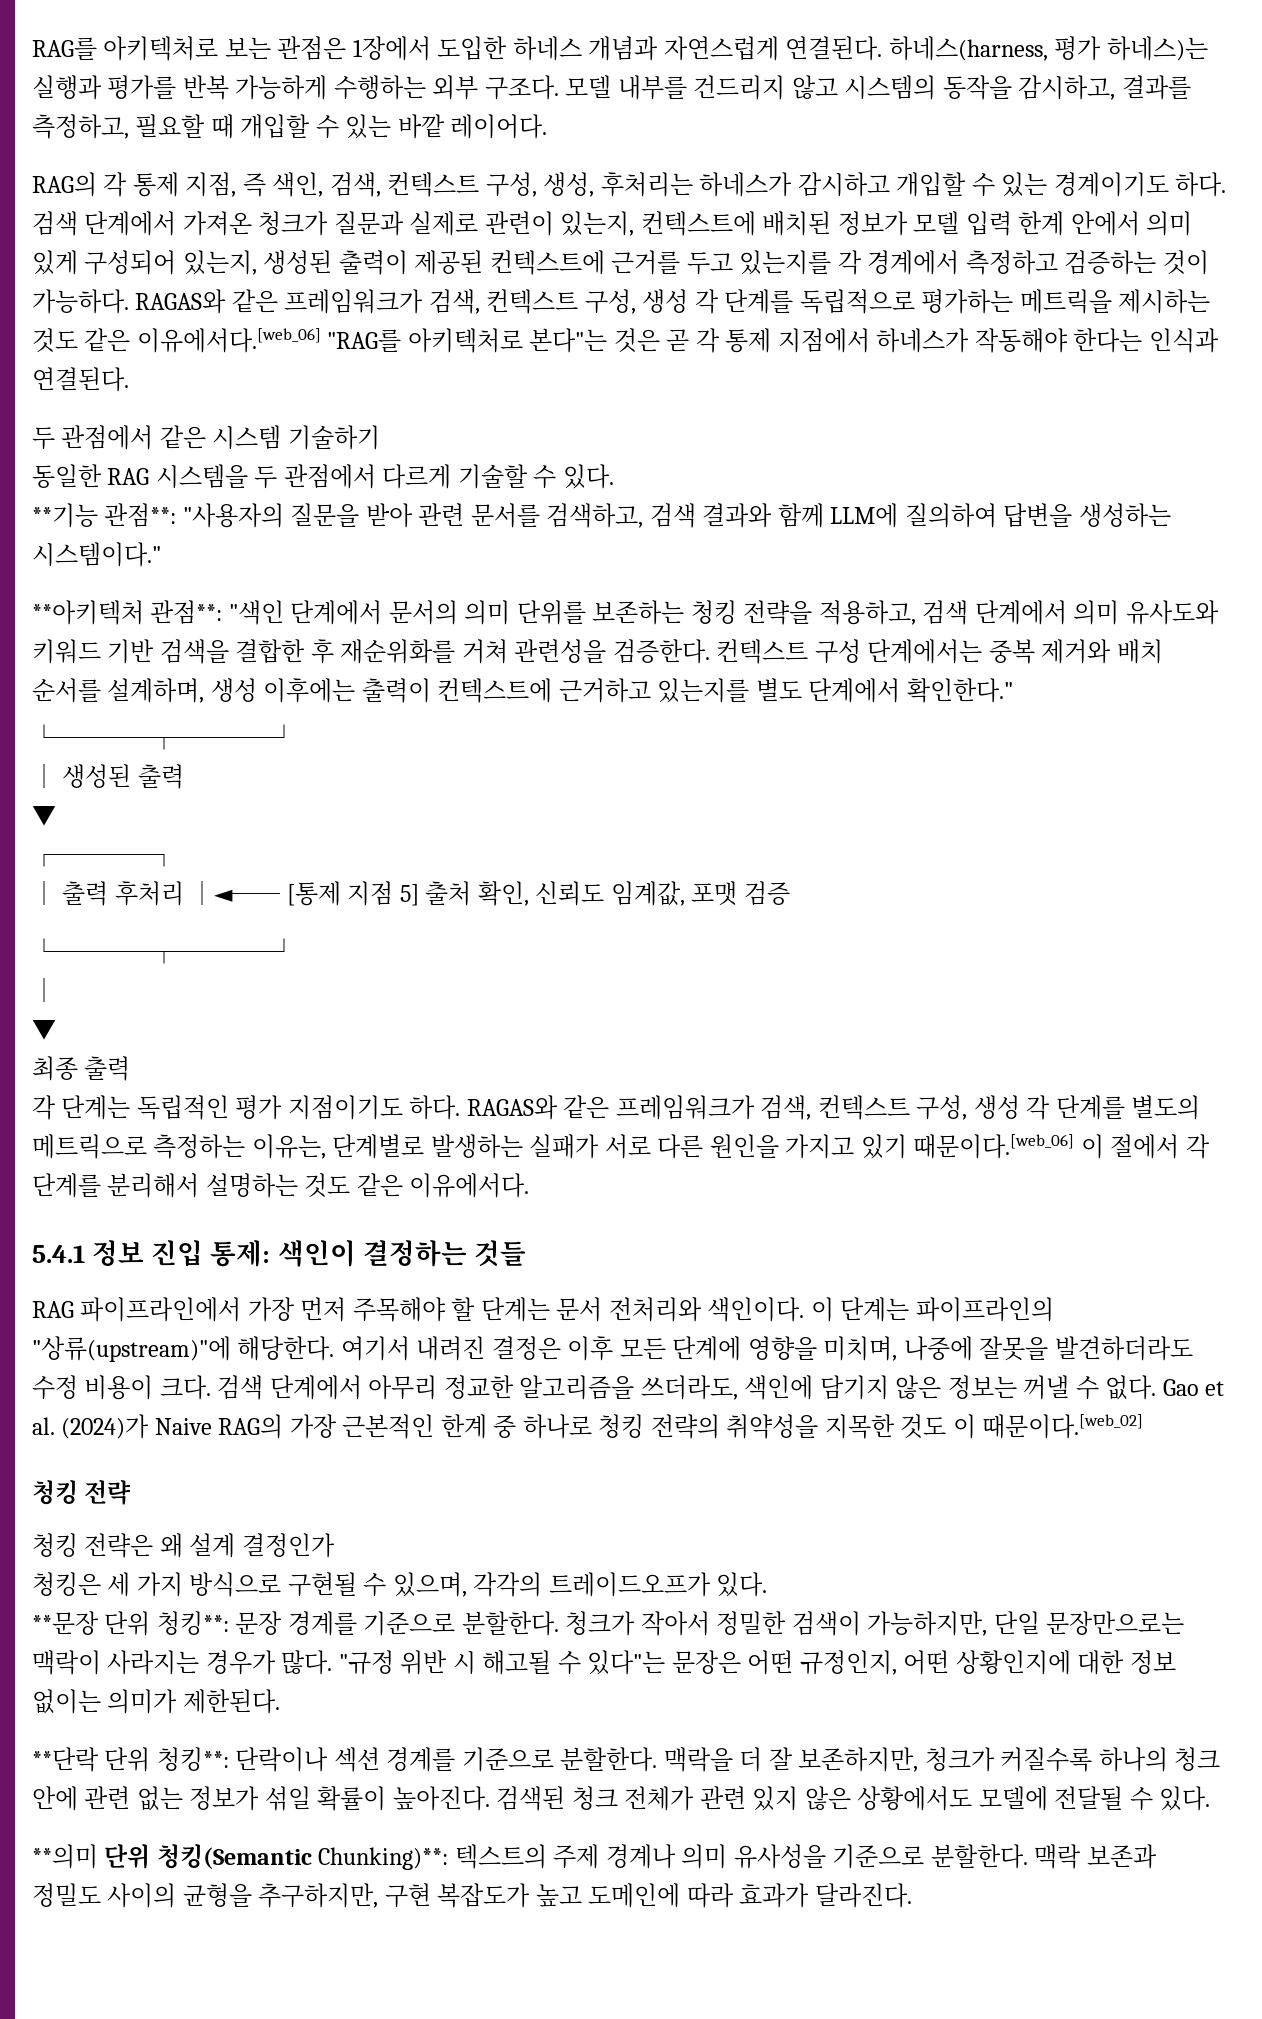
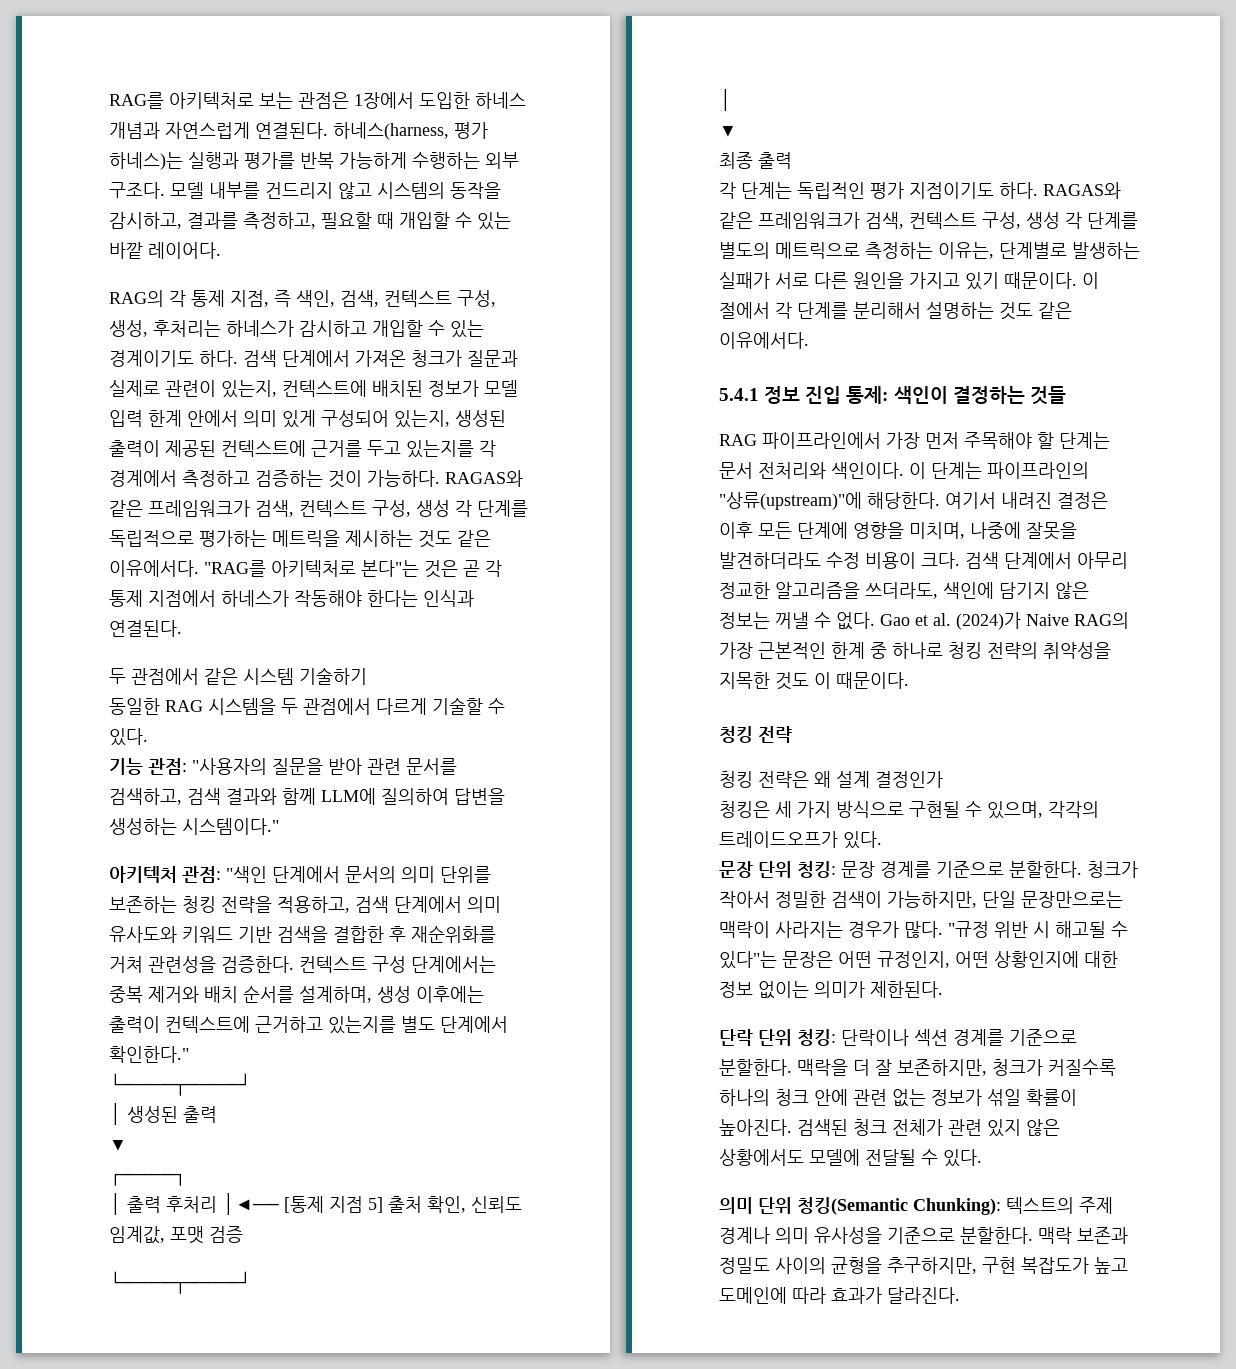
- RAGAS와 같은 프레임워크가 검색, 컨텍스트 구성, 생성 각 단계를 독립적으로 평가하는 메트릭을 제시하는 것도 같은 이유에서다.[web_06] "RAG를 아키텍처로 본다"는 것은 곧 각 통제 지점에서 하네스가 작동해야 한다는 인식과 연결된다.
+ RAGAS와 같은 프레임워크가 검색, 컨텍스트 구성, 생성 각 단계를 독립적으로 평가하는 메트릭을 제시하는 것도 같은 이유에서다. "RAG를 아키텍처로 본다"는 것은 곧 각 통제 지점에서 하네스가 작동해야 한다는 인식과 연결된다.
- **기능 관점**: "사용자의 질문을 받아 관련 문서를 검색하고, 검색 결과와 함께 LLM에 질의하여 답변을 생성하는 시스템이다."
+ 기능 관점: "사용자의 질문을 받아 관련 문서를 검색하고, 검색 결과와 함께 LLM에 질의하여 답변을 생성하는 시스템이다."
- **아키텍처 관점**: "색인 단계에서 문서의 의미 단위를 보존하는 청킹 전략을 적용하고, 검색 단계에서 의미 유사도와 키워드 기반 검색을 결합한 후 재순위화를 거쳐 관련성을 검증한다.
+ 아키텍처 관점: "색인 단계에서 문서의 의미 단위를 보존하는 청킹 전략을 적용하고, 검색 단계에서 의미 유사도와 키워드 기반 검색을 결합한 후 재순위화를 거쳐 관련성을 검증한다.
- RAGAS와 같은 프레임워크가 검색, 컨텍스트 구성, 생성 각 단계를 별도의 메트릭으로 측정하는 이유는, 단계별로 발생하는 실패가 서로 다른 원인을 가지고 있기 때문이다.[web_06] 이 절에서 각 단계를 분리해서 설명하는 것도 같은 이유에서다.
+ RAGAS와 같은 프레임워크가 검색, 컨텍스트 구성, 생성 각 단계를 별도의 메트릭으로 측정하는 이유는, 단계별로 발생하는 실패가 서로 다른 원인을 가지고 있기 때문이다. 이 절에서 각 단계를 분리해서 설명하는 것도 같은 이유에서다.
- Gao et al. (2024)가 Naive RAG의 가장 근본적인 한계 중 하나로 청킹 전략의 취약성을 지목한 것도 이 때문이다.[web_02]
+ Gao et al. (2024)가 Naive RAG의 가장 근본적인 한계 중 하나로 청킹 전략의 취약성을 지목한 것도 이 때문이다.
- **문장 단위 청킹**: 문장 경계를 기준으로 분할한다.
+ 문장 단위 청킹: 문장 경계를 기준으로 분할한다.
- **단락 단위 청킹**: 단락이나 섹션 경계를 기준으로 분할한다.
+ 단락 단위 청킹: 단락이나 섹션 경계를 기준으로 분할한다.
- **의미 단위 청킹(Semantic Chunking)**: 텍스트의 주제 경계나 의미 유사성을 기준으로 분할한다.
+ 의미 단위 청킹(Semantic Chunking): 텍스트의 주제 경계나 의미 유사성을 기준으로 분할한다.

